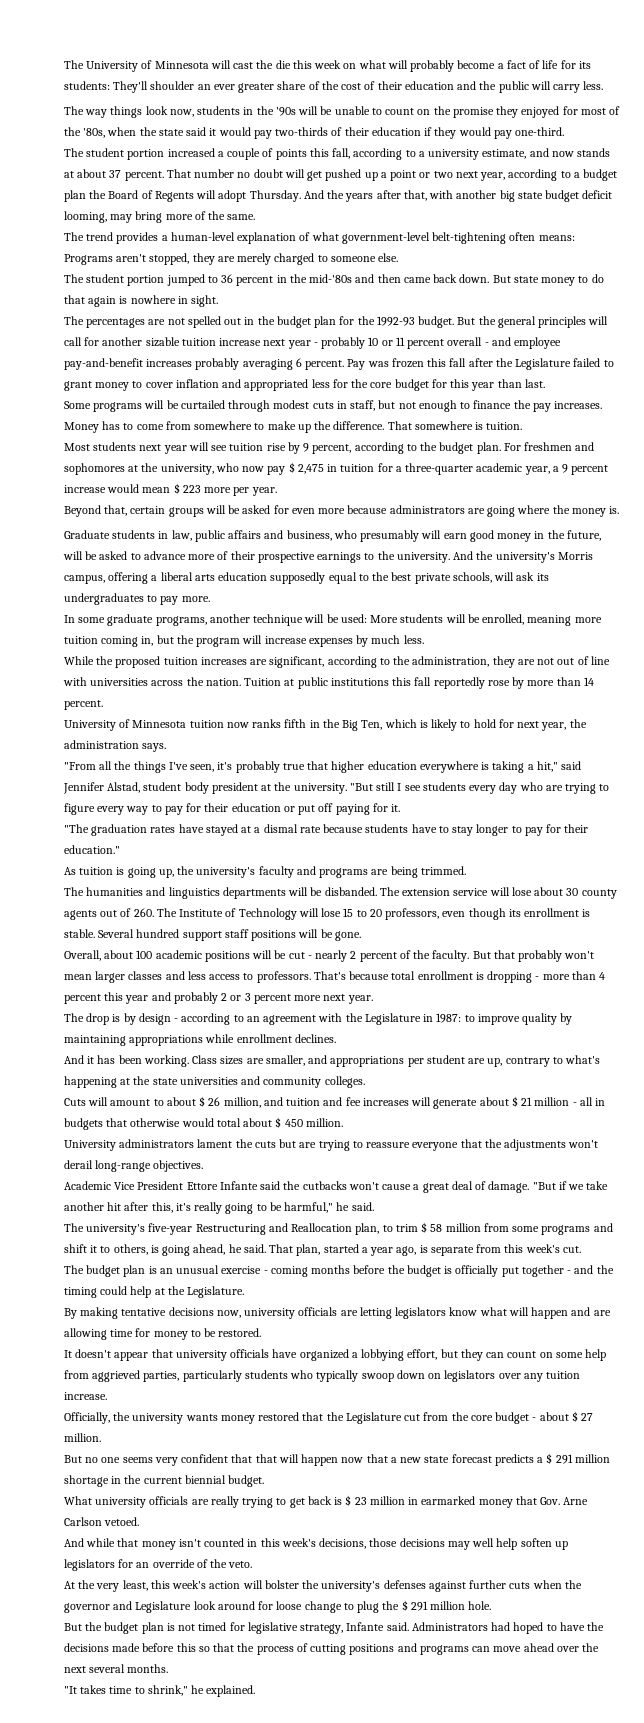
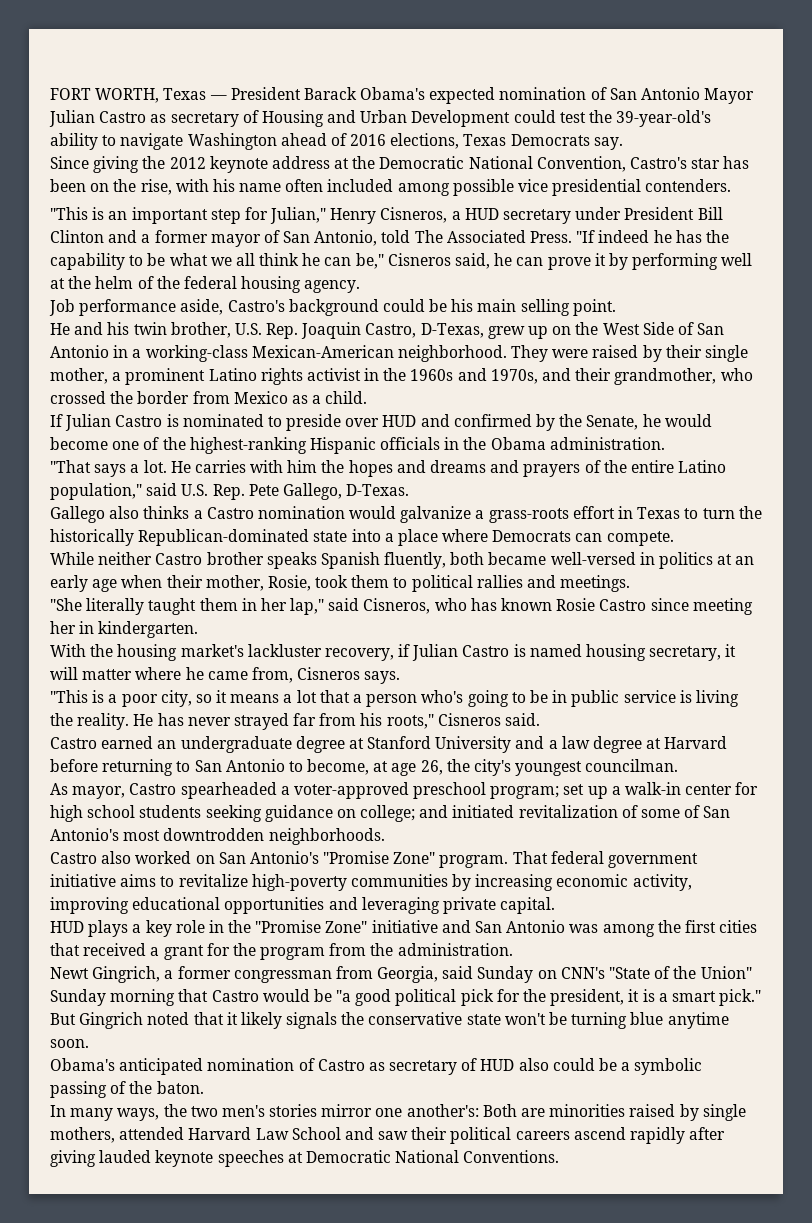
- The University of Minnesota will cast the die this week on what will probably become a fact of life for its students: They'll shoulder an ever greater share of the cost of their education and the public will carry less.
- The way things look now, students in the '90s will be unable to count on the promise they enjoyed for most of the '80s, when the state said it would pay two-thirds of their education if they would pay one-third.
- The student portion increased a couple of points this fall, according to a university estimate, and now stands at about 37 percent. That number no doubt will get pushed up a point or two next year, according to a budget plan the Board of Regents will adopt Thursday. And the years after that, with another big state budget deficit looming, may bring more of the same.
- The trend provides a human-level explanation of what government-level belt-tightening often means: Programs aren't stopped, they are merely charged to someone else.
- The student portion jumped to 36 percent in the mid-'80s and then came back down. But state money to do that again is nowhere in sight.
- The percentages are not spelled out in the budget plan for the 1992-93 budget. But the general principles will call for another sizable tuition increase next year - probably 10 or 11 percent overall - and employee pay-and-benefit increases probably averaging 6 percent. Pay was frozen this fall after the Legislature failed to grant money to cover inflation and appropriated less for the core budget for this year than last.
- Some programs will be curtailed through modest cuts in staff, but not enough to finance the pay increases. Money has to come from somewhere to make up the difference. That somewhere is tuition.
- Most students next year will see tuition rise by 9 percent, according to the budget plan. For freshmen and sophomores at the university, who now pay $ 2,475 in tuition for a three-quarter academic year, a 9 percent increase would mean $ 223 more per year.
- Beyond that, certain groups will be asked for even more because administrators are going where the money is.
- Graduate students in law, public affairs and business, who presumably will earn good money in the future, will be asked to advance more of their prospective earnings to the university. And the university's Morris campus, offering a liberal arts education supposedly equal to the best private schools, will ask its undergraduates to pay more.
- In some graduate programs, another technique will be used: More students will be enrolled, meaning more tuition coming in, but the program will increase expenses by much less.
- While the proposed tuition increases are significant, according to the administration, they are not out of line with universities across the nation. Tuition at public institutions this fall reportedly rose by more than 14 percent.
- University of Minnesota tuition now ranks fifth in the Big Ten, which is likely to hold for next year, the administration says.
- "From all the things I've seen, it's probably true that higher education everywhere is taking a hit," said Jennifer Alstad, student body president at the university. "But still I see students every day who are trying to figure every way to pay for their education or put off paying for it.
- "The graduation rates have stayed at a dismal rate because students have to stay longer to pay for their education."
- As tuition is going up, the university's faculty and programs are being trimmed.
- The humanities and linguistics departments will be disbanded. The extension service will lose about 30 county agents out of 260. The Institute of Technology will lose 15 to 20 professors, even though its enrollment is stable. Several hundred support staff positions will be gone.
- Overall, about 100 academic positions will be cut - nearly 2 percent of the faculty. But that probably won't mean larger classes and less access to professors. That's because total enrollment is dropping - more than 4 percent this year and probably 2 or 3 percent more next year.
- The drop is by design - according to an agreement with the Legislature in 1987: to improve quality by maintaining appropriations while enrollment declines.
- And it has been working. Class sizes are smaller, and appropriations per student are up, contrary to what's happening at the state universities and community colleges.
- Cuts will amount to about $ 26 million, and tuition and fee increases will generate about $ 21 million - all in budgets that otherwise would total about $ 450 million.
- University administrators lament the cuts but are trying to reassure everyone that the adjustments won't derail long-range objectives.
- Academic Vice President Ettore Infante said the cutbacks won't cause a great deal of damage. "But if we take another hit after this, it's really going to be harmful," he said.
- The university's five-year Restructuring and Reallocation plan, to trim $ 58 million from some programs and shift it to others, is going ahead, he said. That plan, started a year ago, is separate from this week's cut.
- The budget plan is an unusual exercise - coming months before the budget is officially put together - and the timing could help at the Legislature.
- By making tentative decisions now, university officials are letting legislators know what will happen and are allowing time for money to be restored.
- It doesn't appear that university officials have organized a lobbying effort, but they can count on some help from aggrieved parties, particularly students who typically swoop down on legislators over any tuition increase.
- Officially, the university wants money restored that the Legislature cut from the core budget - about $ 27 million.
- But no one seems very confident that that will happen now that a new state forecast predicts a $ 291 million shortage in the current biennial budget.
- What university officials are really trying to get back is $ 23 million in earmarked money that Gov. Arne Carlson vetoed.
- And while that money isn't counted in this week's decisions, those decisions may well help soften up legislators for an override of the veto.
- At the very least, this week's action will bolster the university's defenses against further cuts when the governor and Legislature look around for loose change to plug the $ 291 million hole.
- But the budget plan is not timed for legislative strategy, Infante said. Administrators had hoped to have the decisions made before this so that the process of cutting positions and programs can move ahead over the next several months.
- "It takes time to shrink," he explained.
+ FORT WORTH, Texas — President Barack Obama's expected nomination of San Antonio Mayor Julian Castro as secretary of Housing and Urban Development could test the 39-year-old's ability to navigate Washington ahead of 2016 elections, Texas Democrats say.
+ Since giving the 2012 keynote address at the Democratic National Convention, Castro's star has been on the rise, with his name often included among possible vice presidential contenders.
+ "This is an important step for Julian," Henry Cisneros, a HUD secretary under President Bill Clinton and a former mayor of San Antonio, told The Associated Press. "If indeed he has the capability to be what we all think he can be," Cisneros said, he can prove it by performing well at the helm of the federal housing agency.
+ Job performance aside, Castro's background could be his main selling point.
+ He and his twin brother, U.S. Rep. Joaquin Castro, D-Texas, grew up on the West Side of San Antonio in a working-class Mexican-American neighborhood. They were raised by their single mother, a prominent Latino rights activist in the 1960s and 1970s, and their grandmother, who crossed the border from Mexico as a child.
+ If Julian Castro is nominated to preside over HUD and confirmed by the Senate, he would become one of the highest-ranking Hispanic officials in the Obama administration.
+ "That says a lot. He carries with him the hopes and dreams and prayers of the entire Latino population," said U.S. Rep. Pete Gallego, D-Texas.
+ Gallego also thinks a Castro nomination would galvanize a grass-roots effort in Texas to turn the historically Republican-dominated state into a place where Democrats can compete.
+ While neither Castro brother speaks Spanish fluently, both became well-versed in politics at an early age when their mother, Rosie, took them to political rallies and meetings.
+ "She literally taught them in her lap," said Cisneros, who has known Rosie Castro since meeting her in kindergarten.
+ With the housing market's lackluster recovery, if Julian Castro is named housing secretary, it will matter where he came from, Cisneros says.
+ "This is a poor city, so it means a lot that a person who's going to be in public service is living the reality. He has never strayed far from his roots," Cisneros said.
+ Castro earned an undergraduate degree at Stanford University and a law degree at Harvard before returning to San Antonio to become, at age 26, the city's youngest councilman.
+ As mayor, Castro spearheaded a voter-approved preschool program; set up a walk-in center for high school students seeking guidance on college; and initiated revitalization of some of San Antonio's most downtrodden neighborhoods.
+ Castro also worked on San Antonio's "Promise Zone" program. That federal government initiative aims to revitalize high-poverty communities by increasing economic activity, improving educational opportunities and leveraging private capital.
+ HUD plays a key role in the "Promise Zone" initiative and San Antonio was among the first cities that received a grant for the program from the administration.
+ Newt Gingrich, a former congressman from Georgia, said Sunday on CNN's "State of the Union" Sunday morning that Castro would be "a good political pick for the president, it is a smart pick." But Gingrich noted that it likely signals the conservative state won't be turning blue anytime soon.
+ Obama's anticipated nomination of Castro as secretary of HUD also could be a symbolic passing of the baton.
+ In many ways, the two men's stories mirror one another's: Both are minorities raised by single mothers, attended Harvard Law School and saw their political careers ascend rapidly after giving lauded keynote speeches at Democratic National Conventions.

